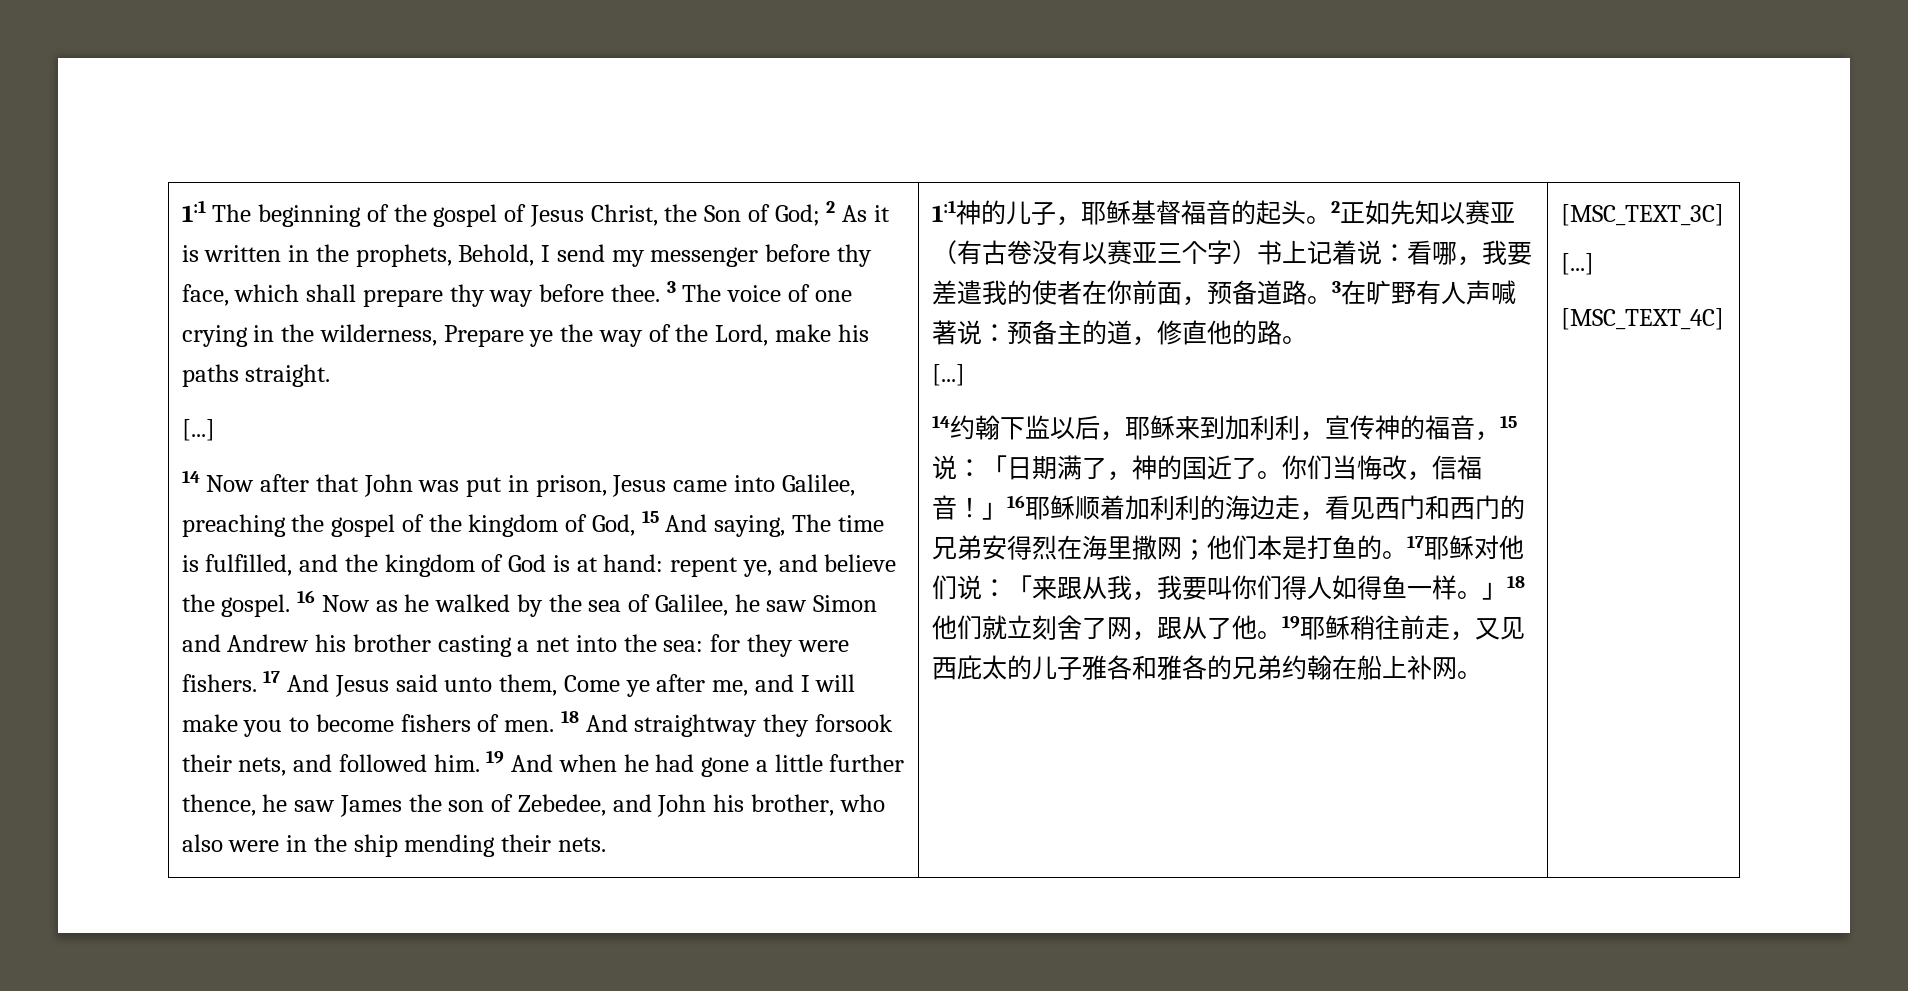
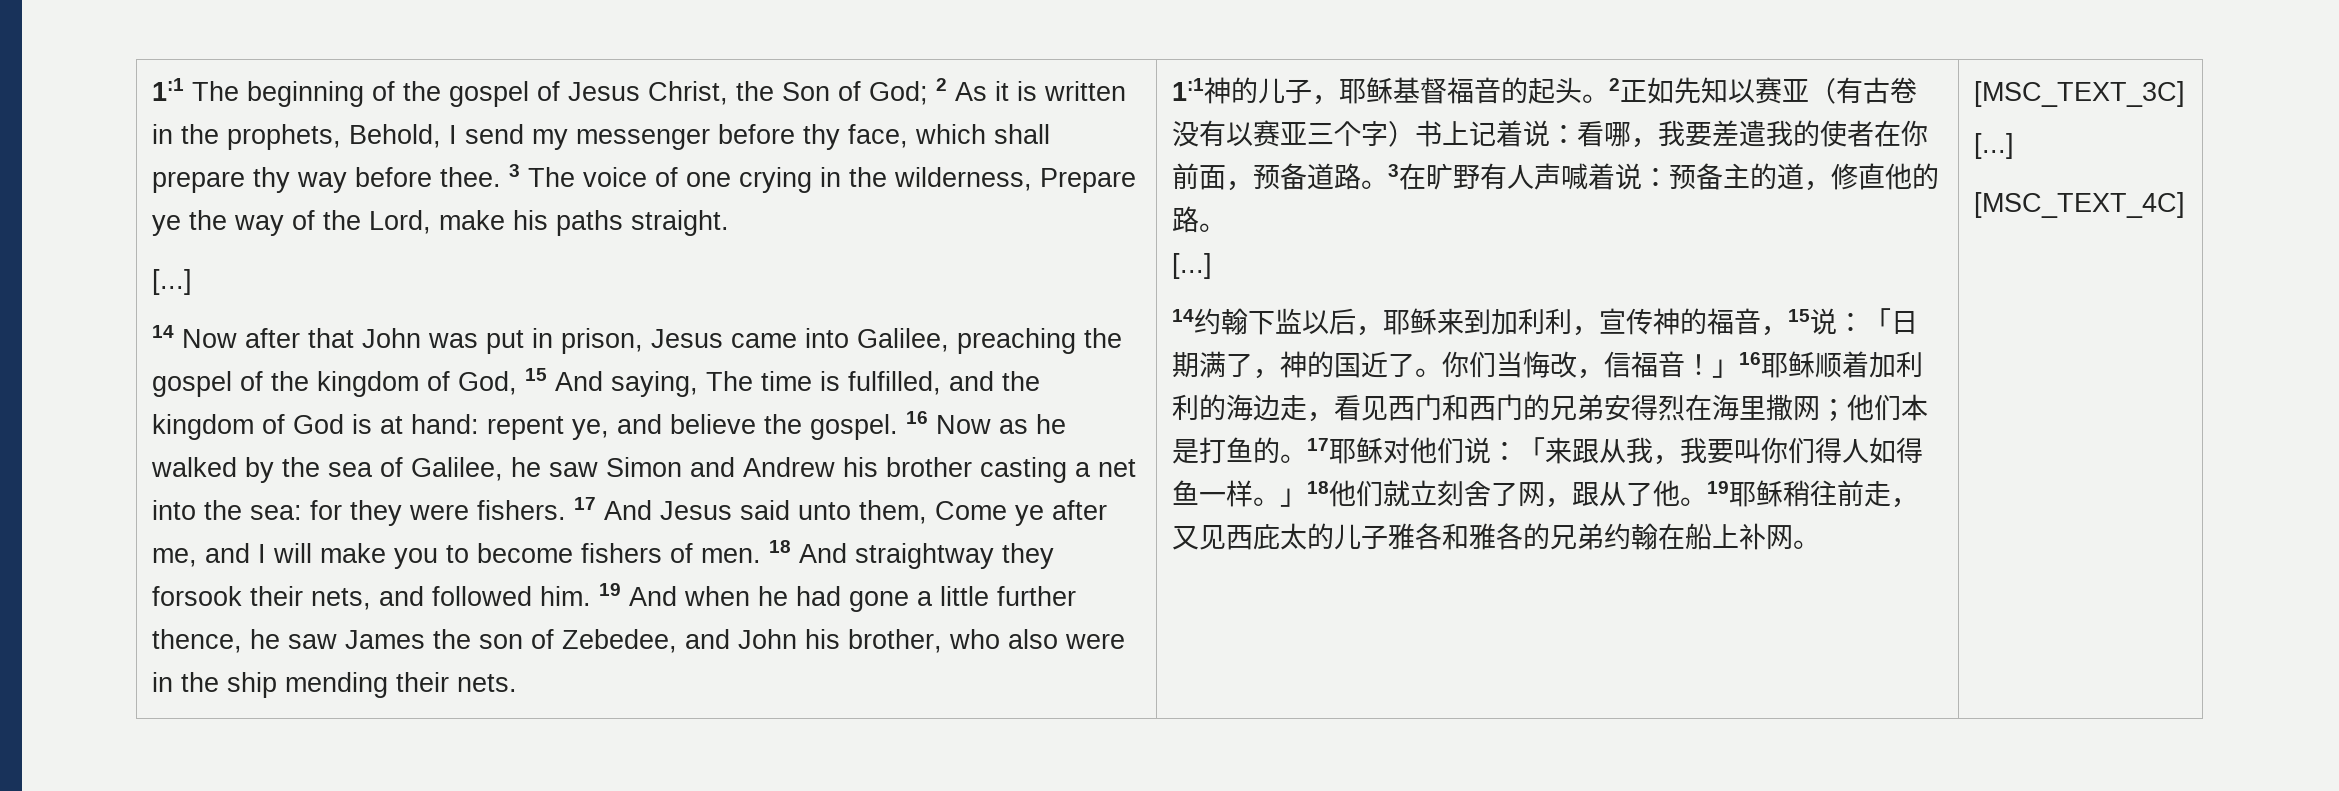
- 3在旷野有人声喊著说：预备主的道，修直他的路。
+ 3在旷野有人声喊着说：预备主的道，修直他的路。

